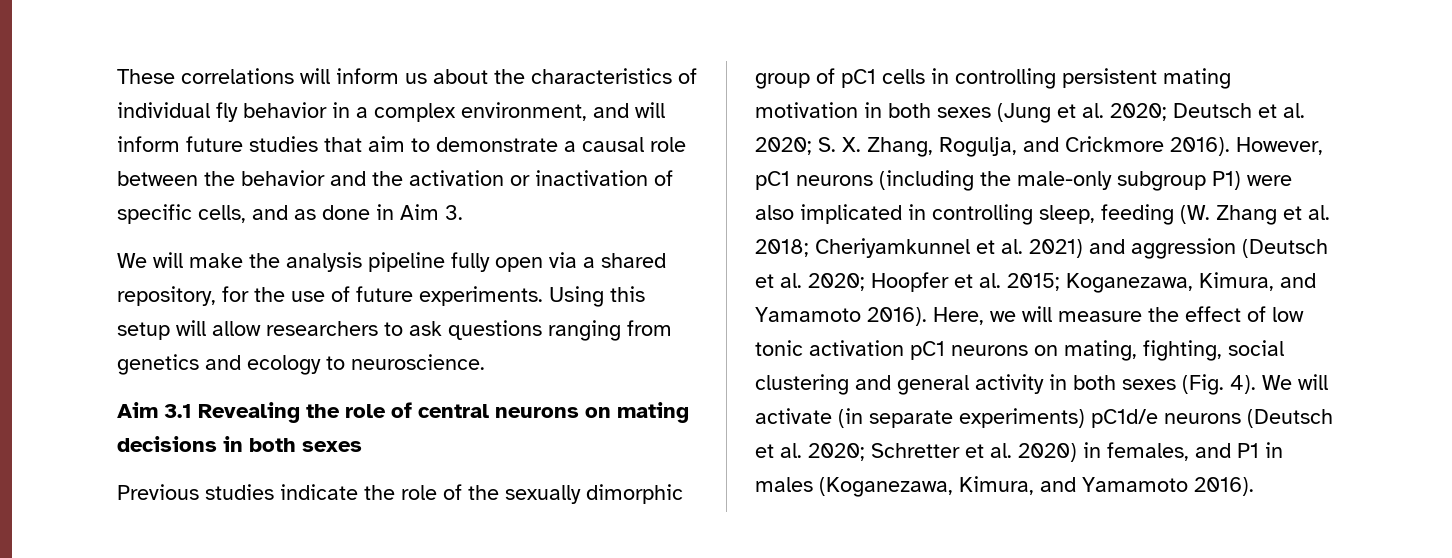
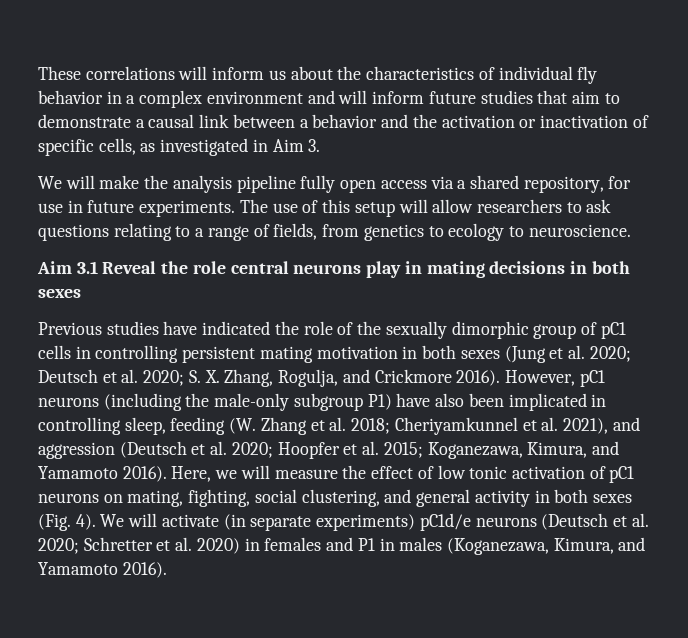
- These correlations will inform us about the characteristics of individual fly behavior in a complex environment, and will inform future studies that aim to demonstrate a causal role between the behavior and the activation or inactivation of specific cells, and as done in Aim 3.
+ These correlations will inform us about the characteristics of individual fly behavior in a complex environment and will inform future studies that aim to demonstrate a causal link between a behavior and the activation or inactivation of specific cells, as investigated in Aim 3.
- We will make the analysis pipeline fully open via a shared repository, for the use of future experiments. Using this setup will allow researchers to ask questions ranging from genetics and ecology to neuroscience.
+ We will make the analysis pipeline fully open access via a shared repository, for use in future experiments. The use of this setup will allow researchers to ask questions relating to a range of fields, from genetics to ecology to neuroscience.
- Aim 3.1 Revealing the role of central neurons on mating decisions in both sexes
+ Aim 3.1 Reveal the role central neurons play in mating decisions in both sexes
- Previous studies indicate the role of the sexually dimorphic group of pC1 cells in controlling persistent mating motivation in both sexes (Jung et al. 2020; Deutsch et al. 2020; S. X. Zhang, Rogulja, and Crickmore 2016).
+ Previous studies have indicated the role of the sexually dimorphic group of pC1 cells in controlling persistent mating motivation in both sexes (Jung et al. 2020; Deutsch et al. 2020; S. X. Zhang, Rogulja, and Crickmore 2016).
- However, pC1 neurons (including the male-only subgroup P1) were also implicated in controlling sleep, feeding (W. Zhang et al. 2018; Cheriyamkunnel et al. 2021) and aggression (Deutsch et al. 2020; Hoopfer et al. 2015; Koganezawa, Kimura, and Yamamoto 2016).
+ However, pC1 neurons (including the male-only subgroup P1) have also been implicated in controlling sleep, feeding (W. Zhang et al. 2018; Cheriyamkunnel et al. 2021), and aggression (Deutsch et al. 2020; Hoopfer et al. 2015; Koganezawa, Kimura, and Yamamoto 2016).
- Here, we will measure the effect of low tonic activation pC1 neurons on mating, fighting, social clustering and general activity in both sexes (Fig. 4).
+ Here, we will measure the effect of low tonic activation of pC1 neurons on mating, fighting, social clustering, and general activity in both sexes (Fig. 4).
- We will activate (in separate experiments) pC1d/e neurons (Deutsch et al. 2020; Schretter et al. 2020) in females, and P1 in males (Koganezawa, Kimura, and Yamamoto 2016).
+ We will activate (in separate experiments) pC1d/e neurons (Deutsch et al. 2020; Schretter et al. 2020) in females and P1 in males (Koganezawa, Kimura, and Yamamoto 2016).

